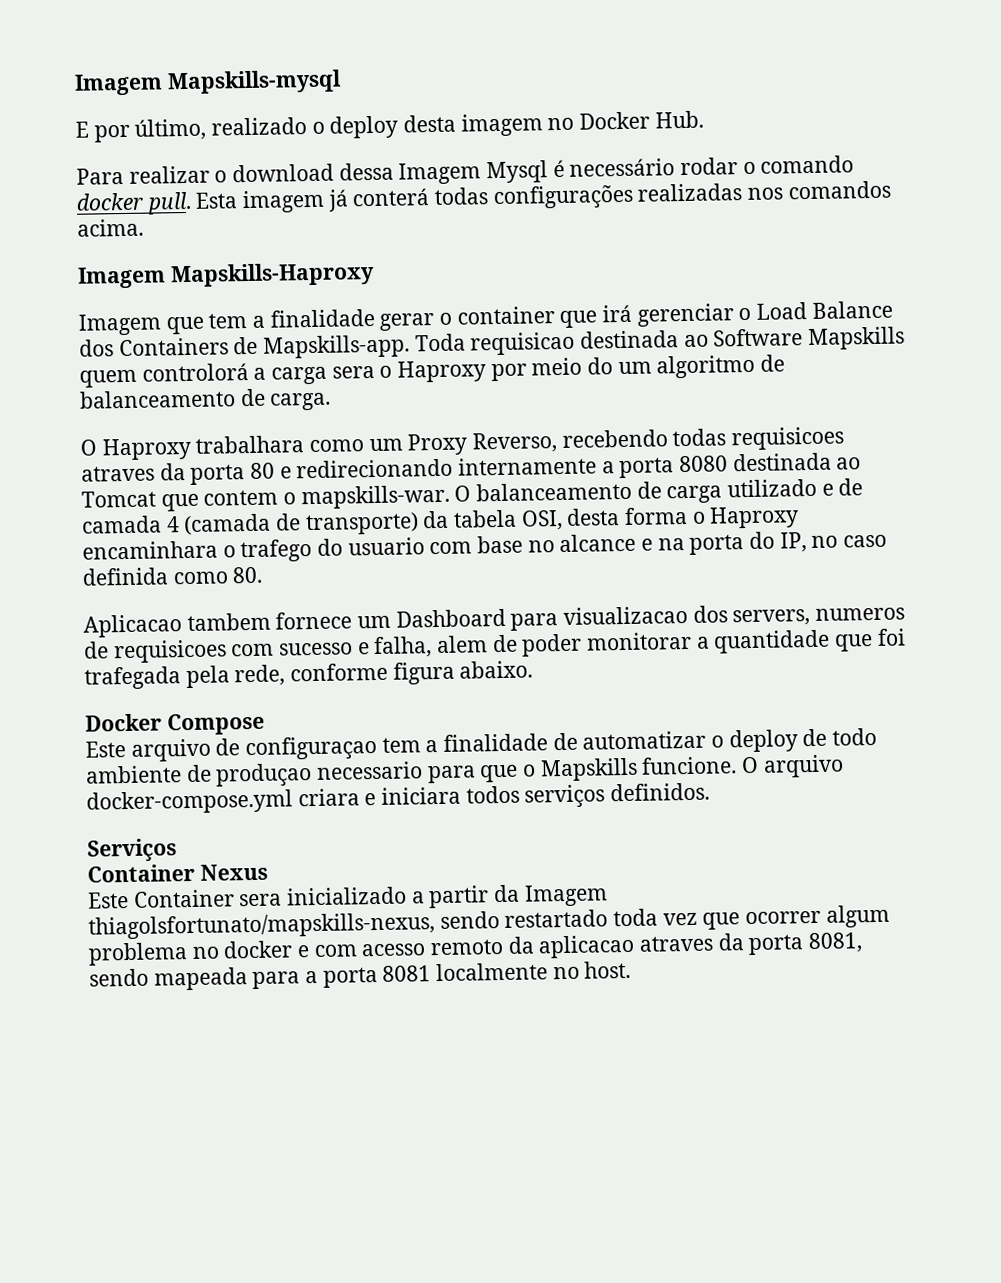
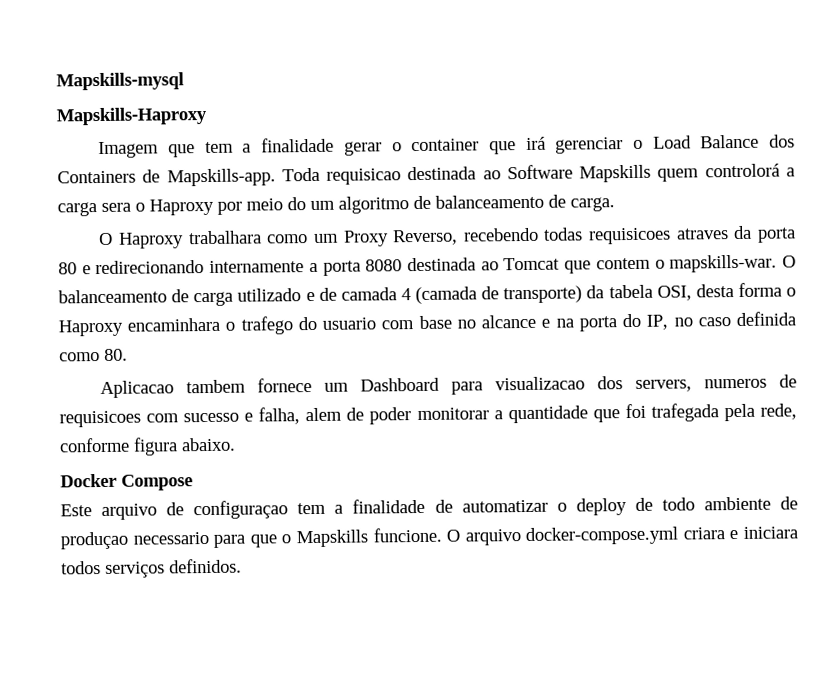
- Imagem Mapskills-mysql
+ Mapskills-mysql
- E por último, realizado o deploy desta imagem no Docker Hub.
- Para realizar o download dessa Imagem Mysql é necessário rodar o comando docker pull. Esta imagem já conterá todas configurações realizadas nos comandos acima.
- Imagem Mapskills-Haproxy
+ Mapskills-Haproxy
- Serviços
- Container Nexus
- Este Container sera inicializado a partir da Imagem thiagolsfortunato/mapskills-nexus, sendo restartado toda vez que ocorrer algum problema no docker e com acesso remoto da aplicacao atraves da porta 8081, sendo mapeada para a porta 8081 localmente no host.

